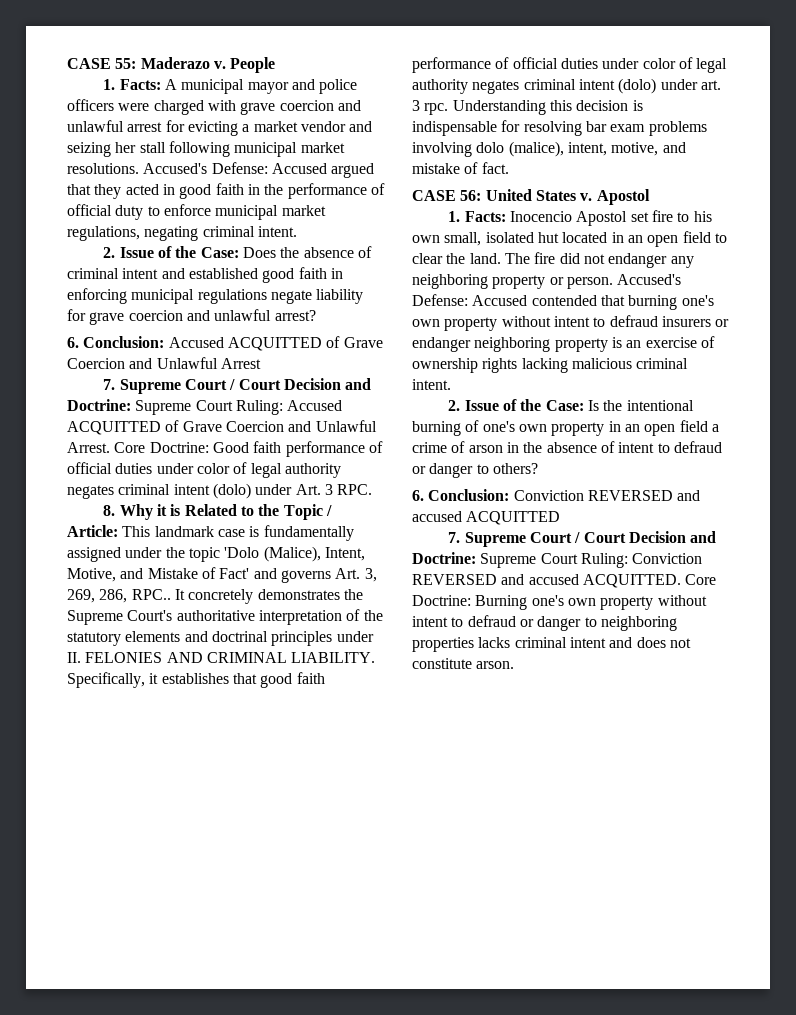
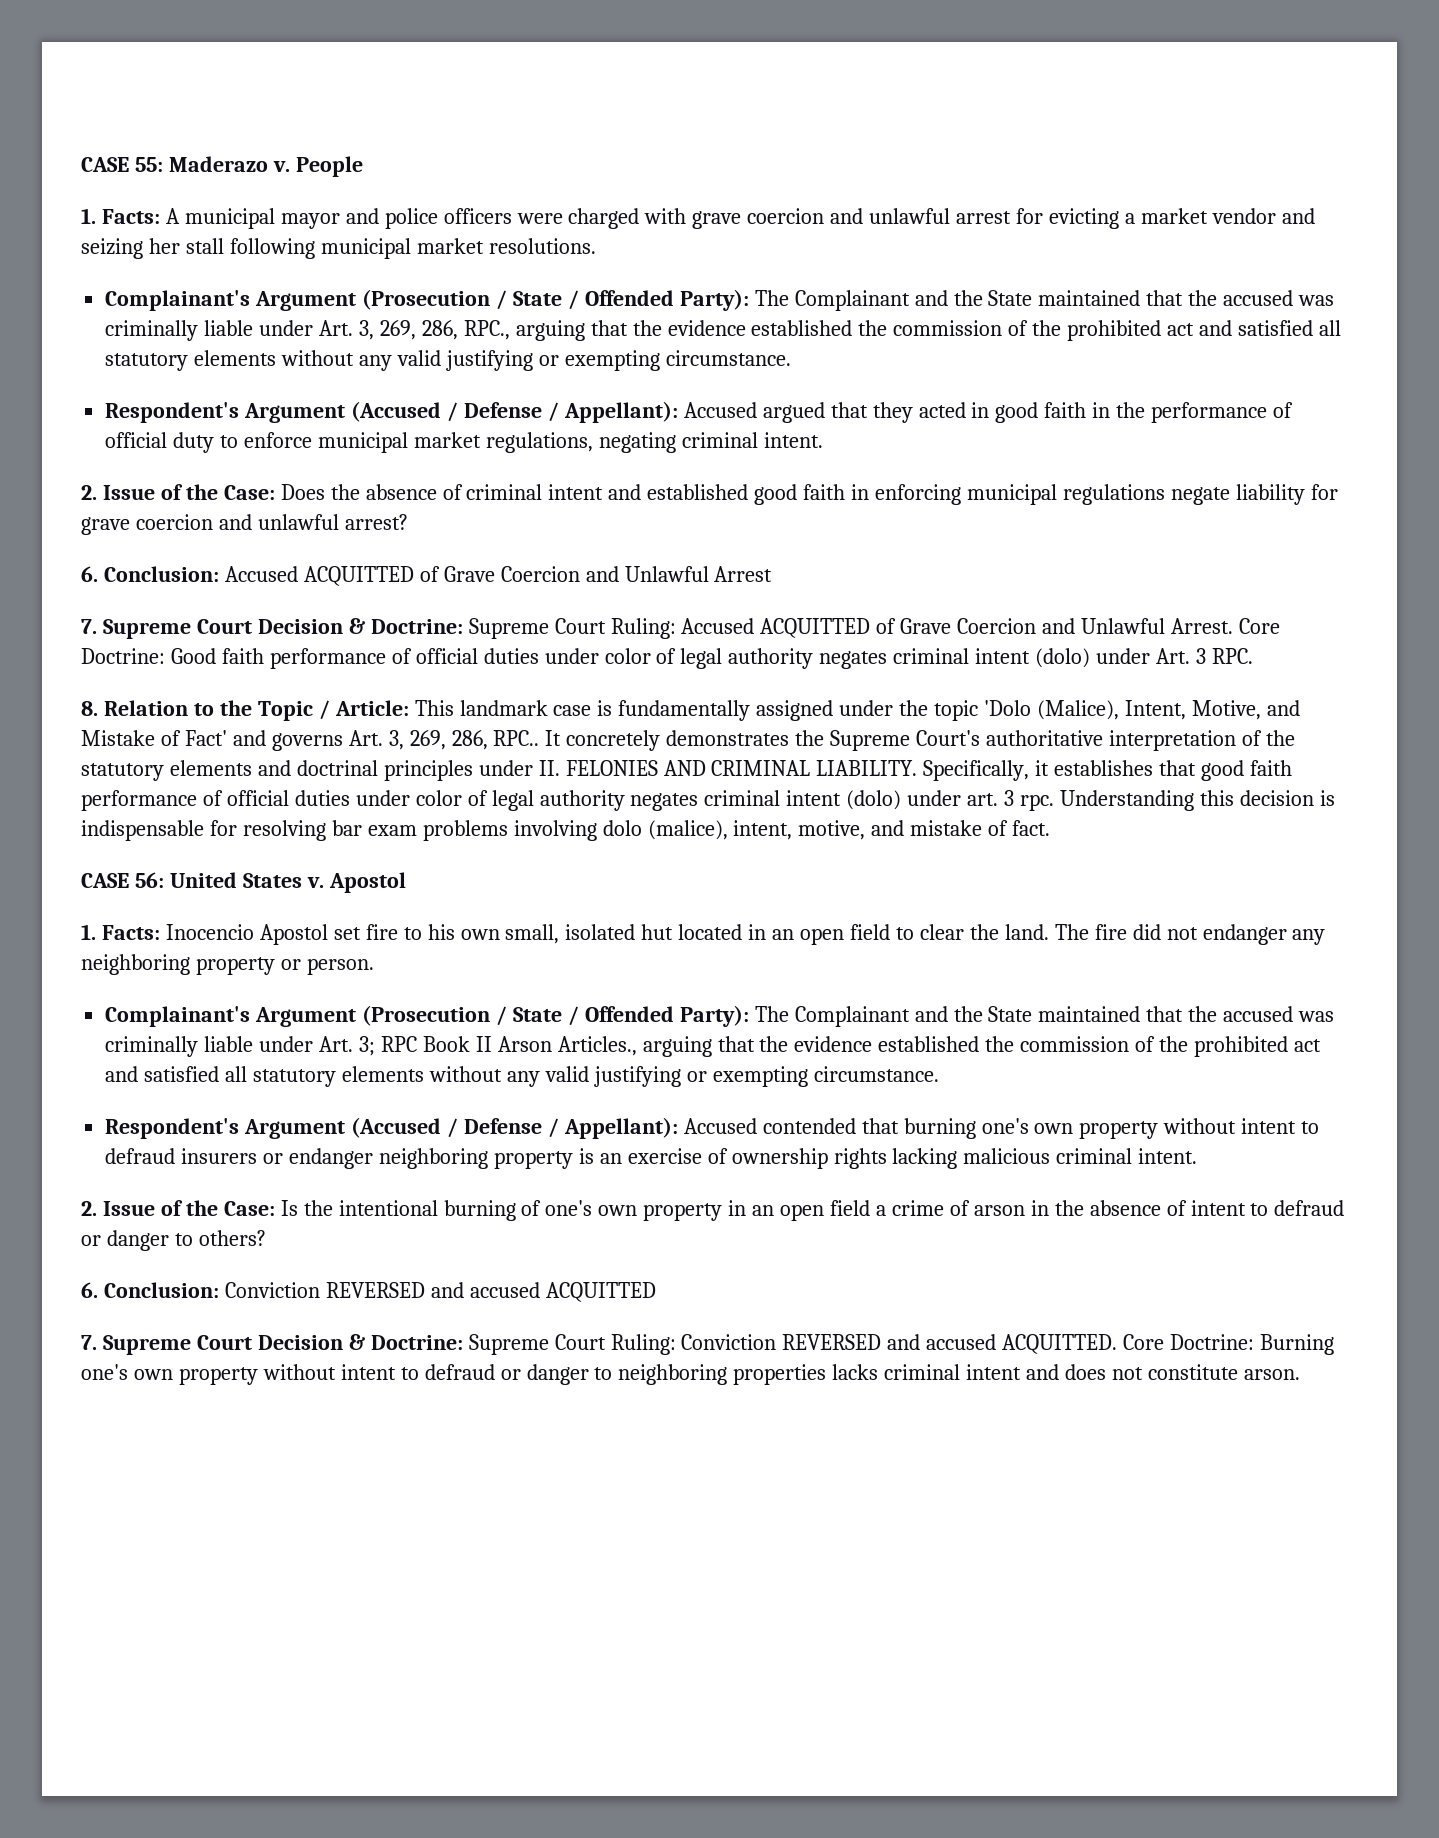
- 1. Facts: A municipal mayor and police officers were charged with grave coercion and unlawful arrest for evicting a market vendor and seizing her stall following municipal market resolutions. Accused's Defense: Accused argued that they acted in good faith in the performance of official duty to enforce municipal market regulations, negating criminal intent.
+ 1. Facts: A municipal mayor and police officers were charged with grave coercion and unlawful arrest for evicting a market vendor and seizing her stall following municipal market resolutions.
+ Complainant's Argument (Prosecution / State / Offended Party): The Complainant and the State maintained that the accused was criminally liable under Art. 3, 269, 286, RPC., arguing that the evidence established the commission of the prohibited act and satisfied all statutory elements without any valid justifying or exempting circumstance.
+ Respondent's Argument (Accused / Defense / Appellant): Accused argued that they acted in good faith in the performance of official duty to enforce municipal market regulations, negating criminal intent.
- 7. Supreme Court / Court Decision and Doctrine: Supreme Court Ruling: Accused ACQUITTED of Grave Coercion and Unlawful Arrest.
+ 7. Supreme Court Decision & Doctrine: Supreme Court Ruling: Accused ACQUITTED of Grave Coercion and Unlawful Arrest.
- 8. Why it is Related to the Topic / Article: This landmark case is fundamentally assigned under the topic 'Dolo (Malice), Intent, Motive, and Mistake of Fact' and governs Art. 3, 269, 286, RPC..
+ 8. Relation to the Topic / Article: This landmark case is fundamentally assigned under the topic 'Dolo (Malice), Intent, Motive, and Mistake of Fact' and governs Art. 3, 269, 286, RPC..
- The fire did not endanger any neighboring property or person. Accused's Defense: Accused contended that burning one's own property without intent to defraud insurers or endanger neighboring property is an exercise of ownership rights lacking malicious criminal intent.
+ The fire did not endanger any neighboring property or person.
+ Complainant's Argument (Prosecution / State / Offended Party): The Complainant and the State maintained that the accused was criminally liable under Art. 3; RPC Book II Arson Articles., arguing that the evidence established the commission of the prohibited act and satisfied all statutory elements without any valid justifying or exempting circumstance.
+ Respondent's Argument (Accused / Defense / Appellant): Accused contended that burning one's own property without intent to defraud insurers or endanger neighboring property is an exercise of ownership rights lacking malicious criminal intent.
- 7. Supreme Court / Court Decision and Doctrine: Supreme Court Ruling: Conviction REVERSED and accused ACQUITTED.
+ 7. Supreme Court Decision & Doctrine: Supreme Court Ruling: Conviction REVERSED and accused ACQUITTED.

